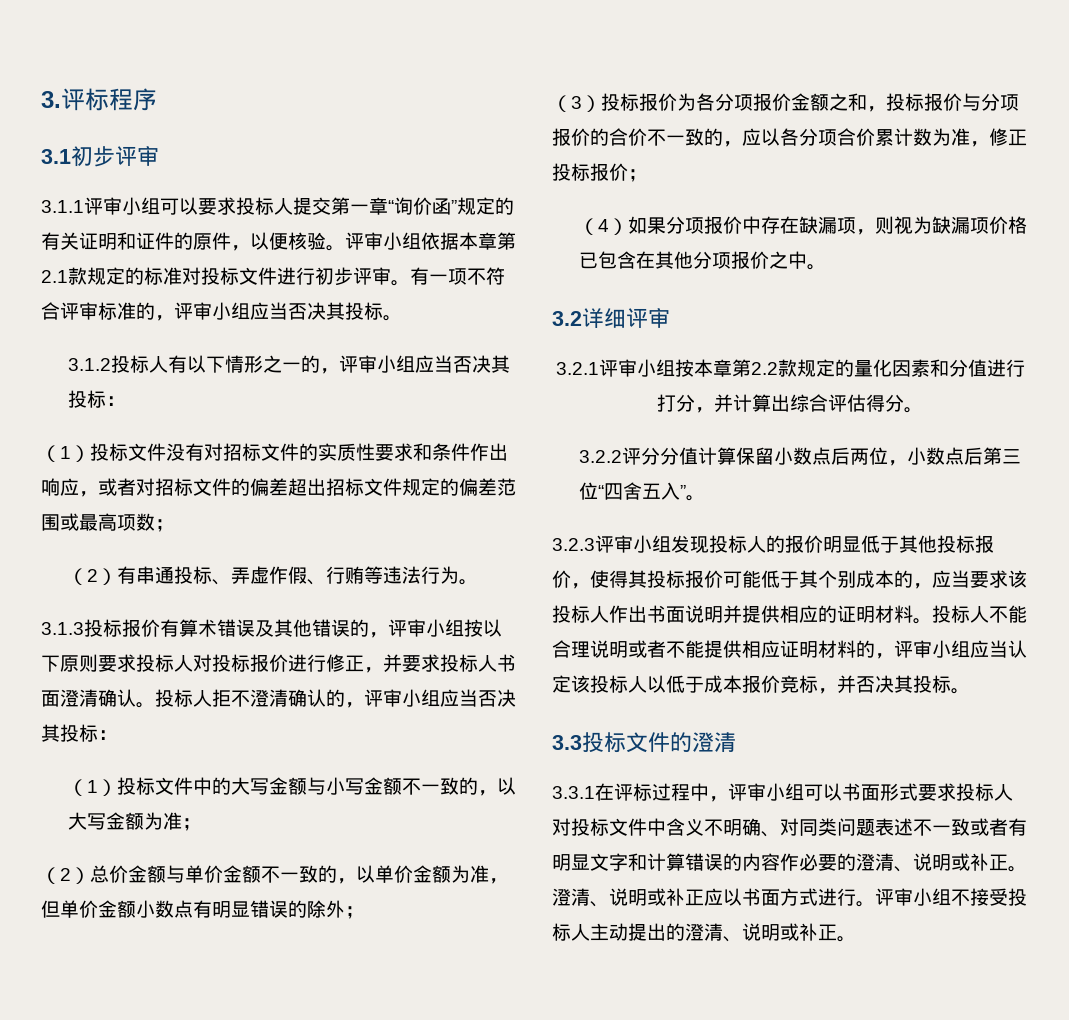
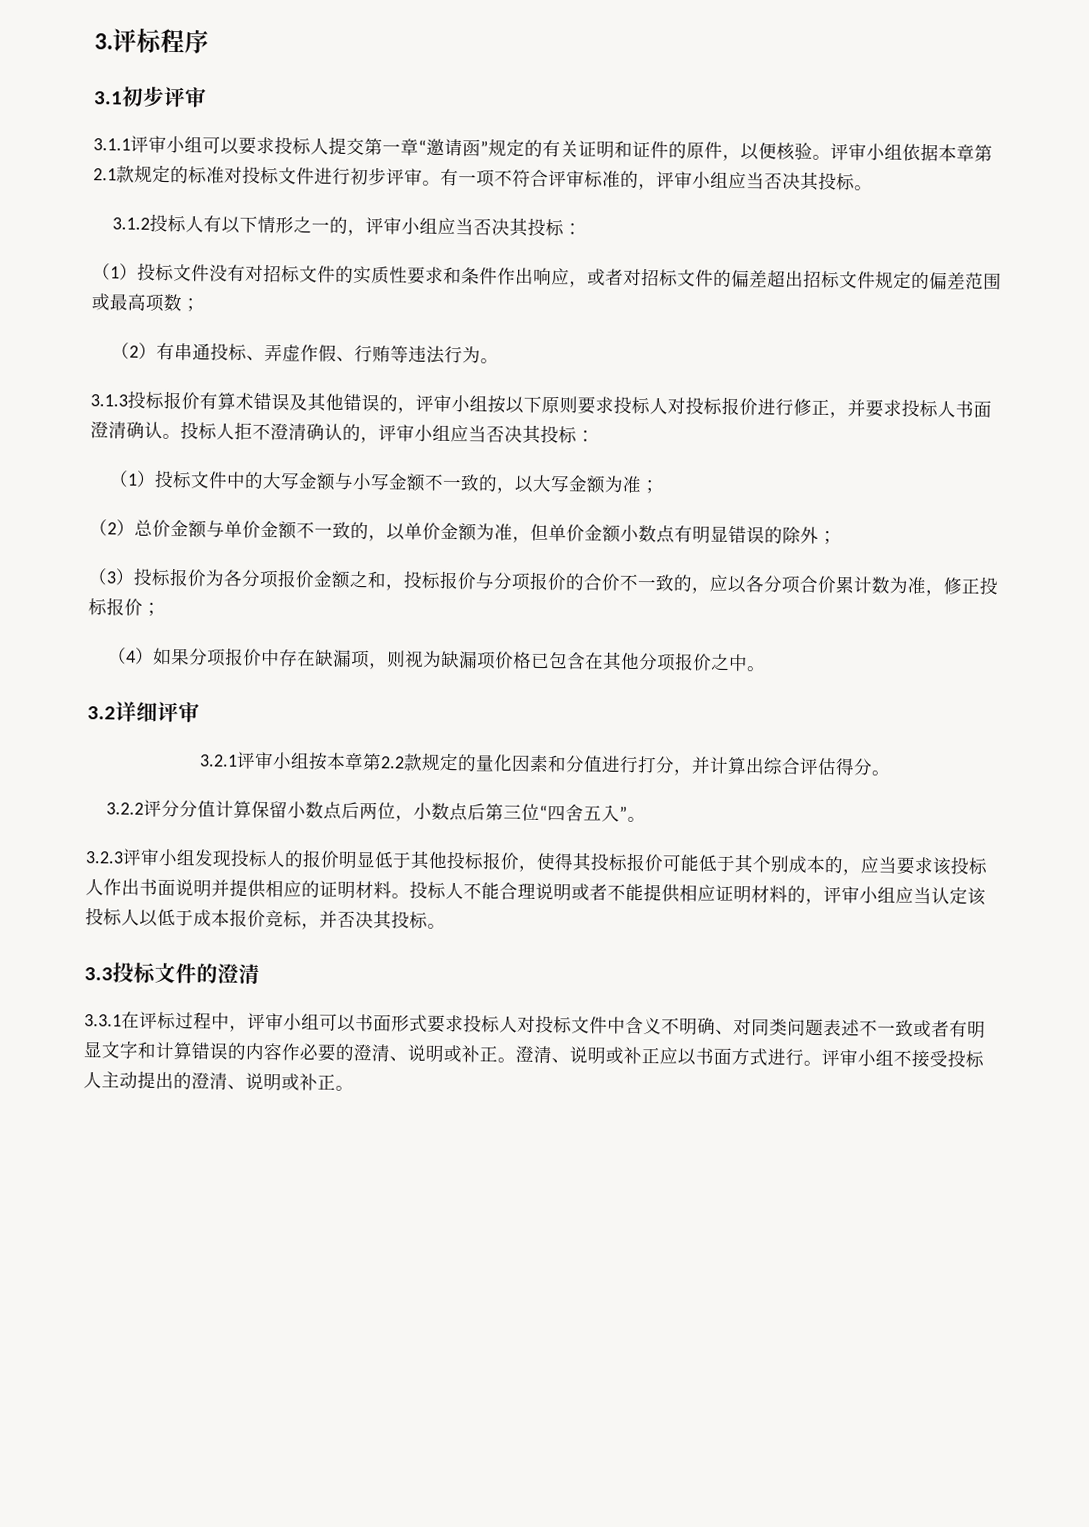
- 3.1.1评审小组可以要求投标人提交第一章“询价函”规定的有关证明和证件的原件，以便核验。
+ 3.1.1评审小组可以要求投标人提交第一章“邀请函”规定的有关证明和证件的原件，以便核验。

